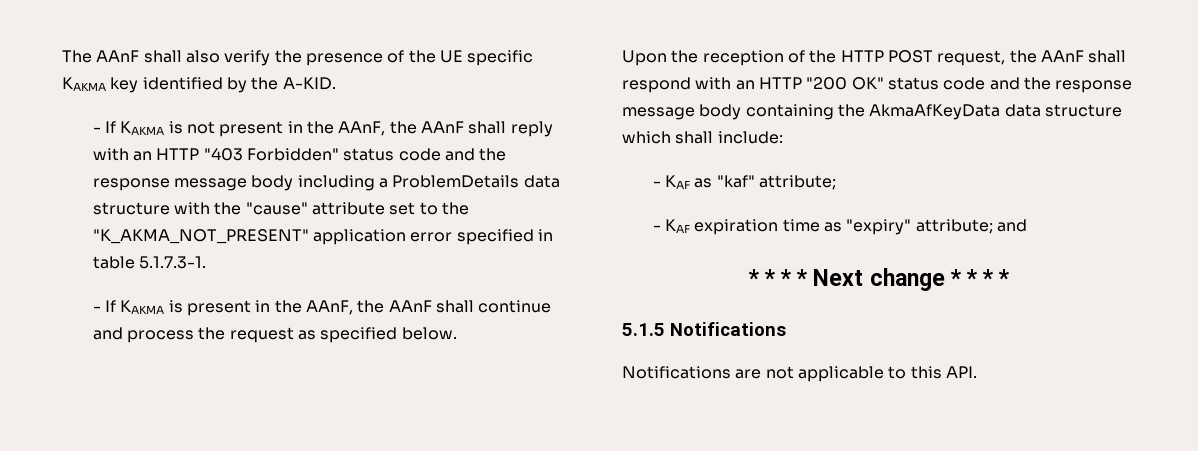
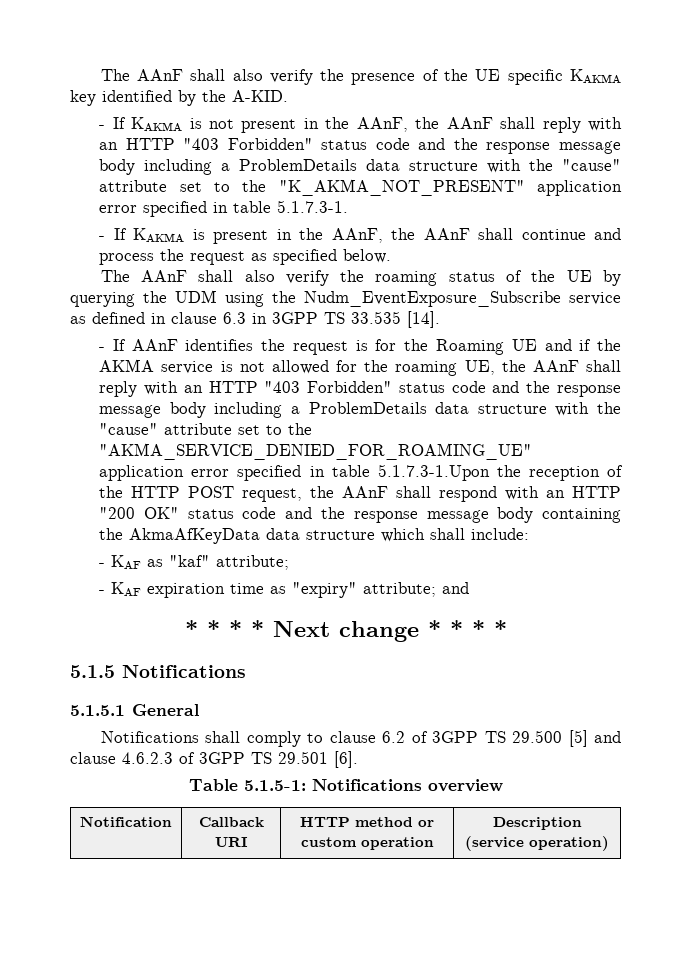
- Upon the reception of the HTTP POST request, the AAnF shall respond with an HTTP "200 OK" status code and the response message body containing the AkmaAfKeyData data structure which shall include:
+ The AAnF shall also verify the roaming status of the UE by querying the UDM using the Nudm_EventExposure_Subscribe service as defined in clause 6.3 in 3GPP TS 33.535 [14].
+ - If AAnF identifies the request is for the Roaming UE and if the AKMA service is not allowed for the roaming UE, the AAnF shall reply with an HTTP "403 Forbidden" status code and the response message body including a ProblemDetails data structure with the "cause" attribute set to the "AKMA_SERVICE_DENIED_FOR_ROAMING_UE" application error specified in table 5.1.7.3-1.Upon the reception of the HTTP POST request, the AAnF shall respond with an HTTP "200 OK" status code and the response message body containing the AkmaAfKeyData data structure which shall include:
- Notifications are not applicable to this API.
+ 5.1.5.1 General
+ Notifications shall comply to clause 6.2 of 3GPP TS 29.500 [5] and clause 4.6.2.3 of 3GPP TS 29.501 [6].
+ Table 5.1.5-1: Notifications overview
+ Notification | Callback URI | HTTP method or custom operation | Description (service operation)

